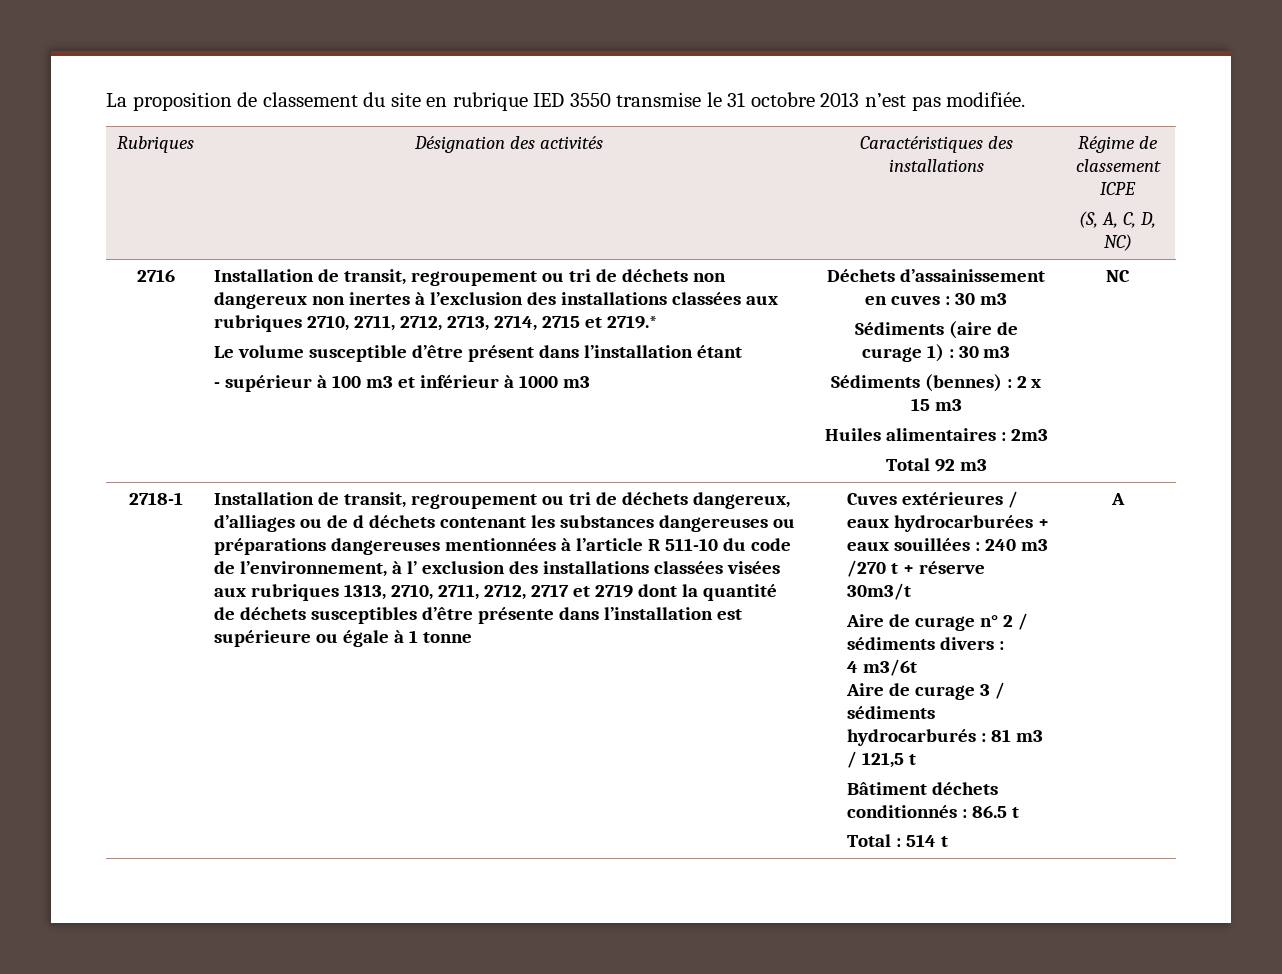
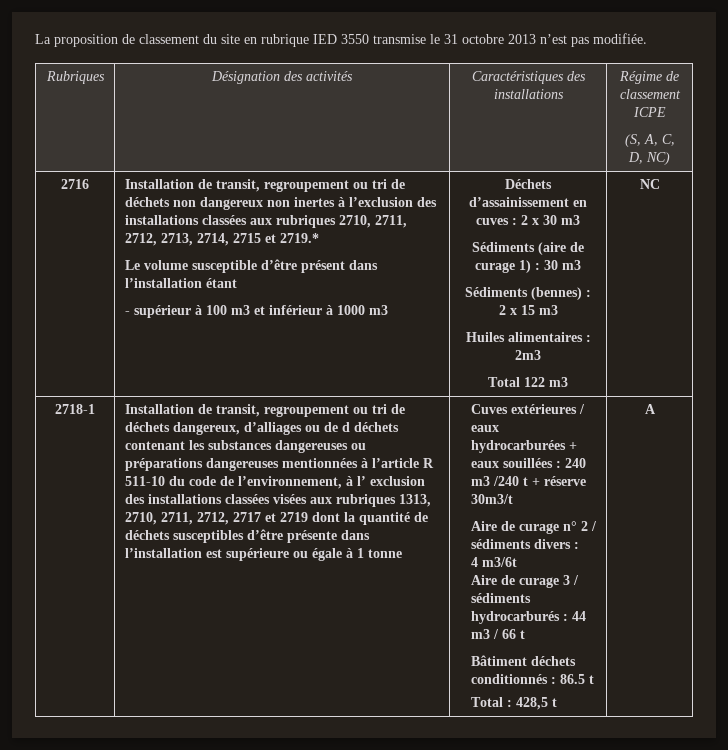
- Déchets d’assainissement en cuves : 30 m3
+ Déchets d’assainissement en cuves : 2 x 30 m3
- Total 92 m3
+ Total 122 m3
- Cuves extérieures / eaux hydrocarburées + eaux souillées : 240 m3 /270 t + réserve 30m3/t
+ Cuves extérieures / eaux hydrocarburées + eaux souillées : 240 m3 /240 t + réserve 30m3/t
- Aire de curage 3 / sédiments hydrocarburés : 81 m3 / 121,5 t
+ Aire de curage 3 / sédiments hydrocarburés : 44 m3 / 66 t
- Total : 514 t
+ Total : 428,5 t

